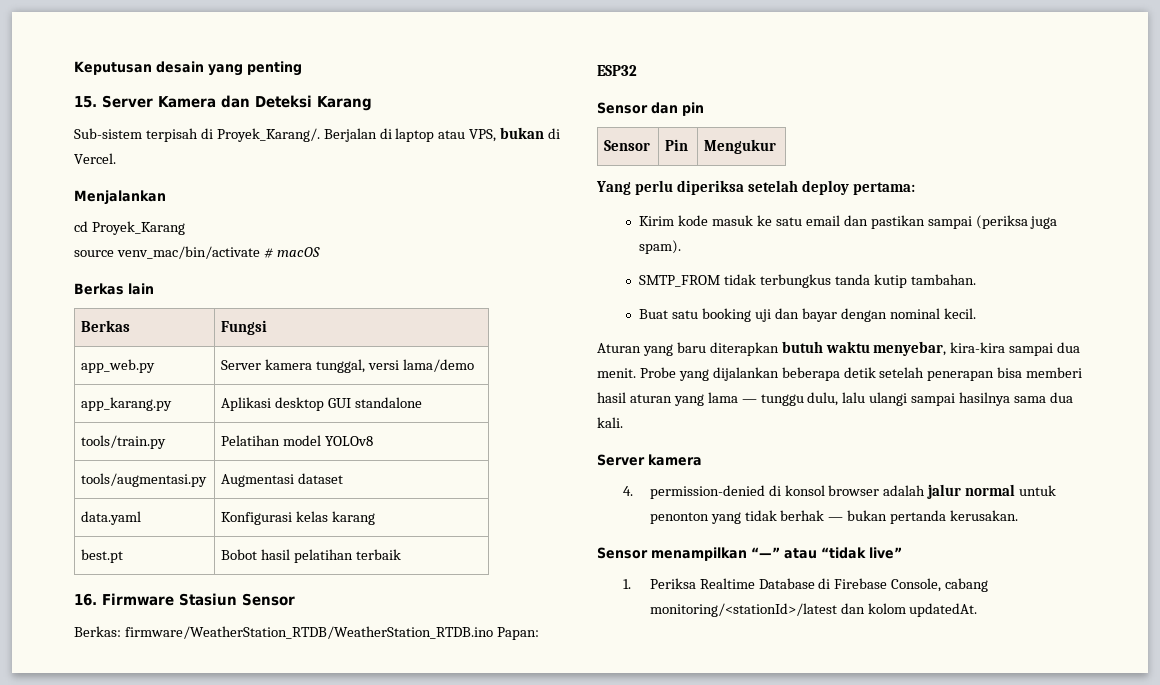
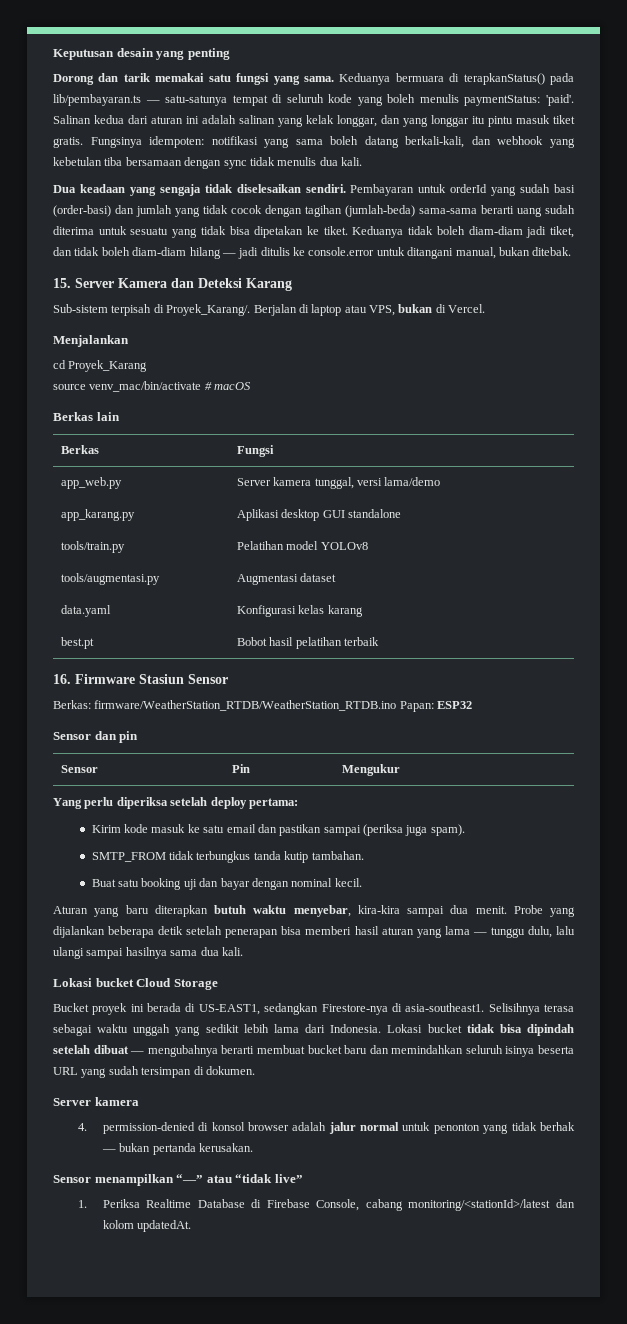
+ Dorong dan tarik memakai satu fungsi yang sama. Keduanya bermuara di terapkanStatus() pada lib/pembayaran.ts — satu-satunya tempat di seluruh kode yang boleh menulis paymentStatus: 'paid'. Salinan kedua dari aturan ini adalah salinan yang kelak longgar, dan yang longgar itu pintu masuk tiket gratis. Fungsinya idempoten: notifikasi yang sama boleh datang berkali-kali, dan webhook yang kebetulan tiba bersamaan dengan sync tidak menulis dua kali.
+ Dua keadaan yang sengaja tidak diselesaikan sendiri. Pembayaran untuk orderId yang sudah basi (order-basi) dan jumlah yang tidak cocok dengan tagihan (jumlah-beda) sama-sama berarti uang sudah diterima untuk sesuatu yang tidak bisa dipetakan ke tiket. Keduanya tidak boleh diam-diam jadi tiket, dan tidak boleh diam-diam hilang — jadi ditulis ke console.error untuk ditangani manual, bukan ditebak.
+ Lokasi bucket Cloud Storage
+ Bucket proyek ini berada di US-EAST1, sedangkan Firestore-nya di asia-southeast1. Selisihnya terasa sebagai waktu unggah yang sedikit lebih lama dari Indonesia. Lokasi bucket tidak bisa dipindah setelah dibuat — mengubahnya berarti membuat bucket baru dan memindahkan seluruh isinya beserta URL yang sudah tersimpan di dokumen.

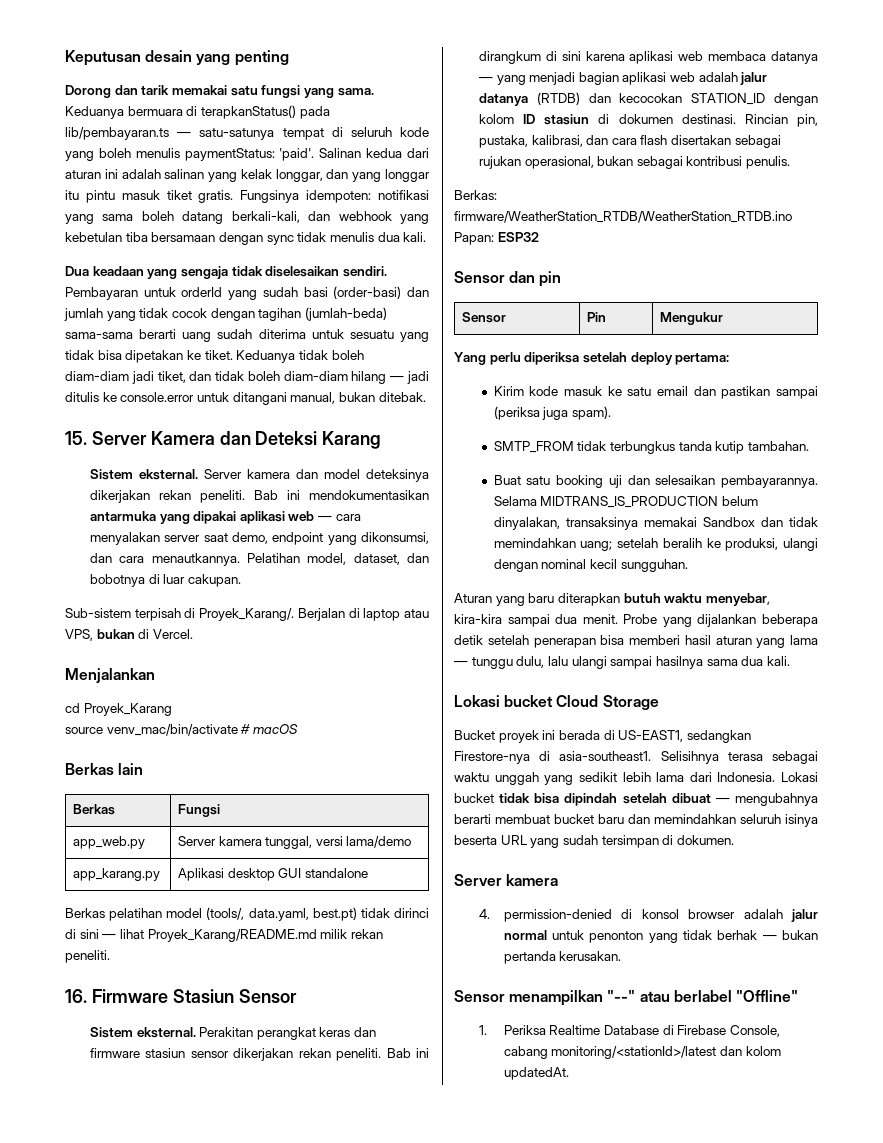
+ Sistem eksternal. Server kamera dan model deteksinya dikerjakan rekan peneliti. Bab ini mendokumentasikan antarmuka yang dipakai aplikasi web — cara menyalakan server saat demo, endpoint yang dikonsumsi, dan cara menautkannya. Pelatihan model, dataset, dan bobotnya di luar cakupan.
- tools/train.py | Pelatihan model YOLOv8
- tools/augmentasi.py | Augmentasi dataset
- data.yaml | Konfigurasi kelas karang
- best.pt | Bobot hasil pelatihan terbaik
+ Berkas pelatihan model (tools/, data.yaml, best.pt) tidak dirinci di sini — lihat Proyek_Karang/README.md milik rekan peneliti.
  16. Firmware Stasiun Sensor
+ Sistem eksternal. Perakitan perangkat keras dan firmware stasiun sensor dikerjakan rekan peneliti. Bab ini dirangkum di sini karena aplikasi web membaca datanya — yang menjadi bagian aplikasi web adalah jalur datanya (RTDB) dan kecocokan STATION_ID dengan kolom ID stasiun di dokumen destinasi. Rincian pin, pustaka, kalibrasi, dan cara flash disertakan sebagai rujukan operasional, bukan sebagai kontribusi penulis.
- Buat satu booking uji dan bayar dengan nominal kecil.
+ Buat satu booking uji dan selesaikan pembayarannya. Selama MIDTRANS_IS_PRODUCTION belum dinyalakan, transaksinya memakai Sandbox dan tidak memindahkan uang; setelah beralih ke produksi, ulangi dengan nominal kecil sungguhan.
- Sensor menampilkan “—” atau “tidak live”
+ Sensor menampilkan "--" atau berlabel "Offline"

